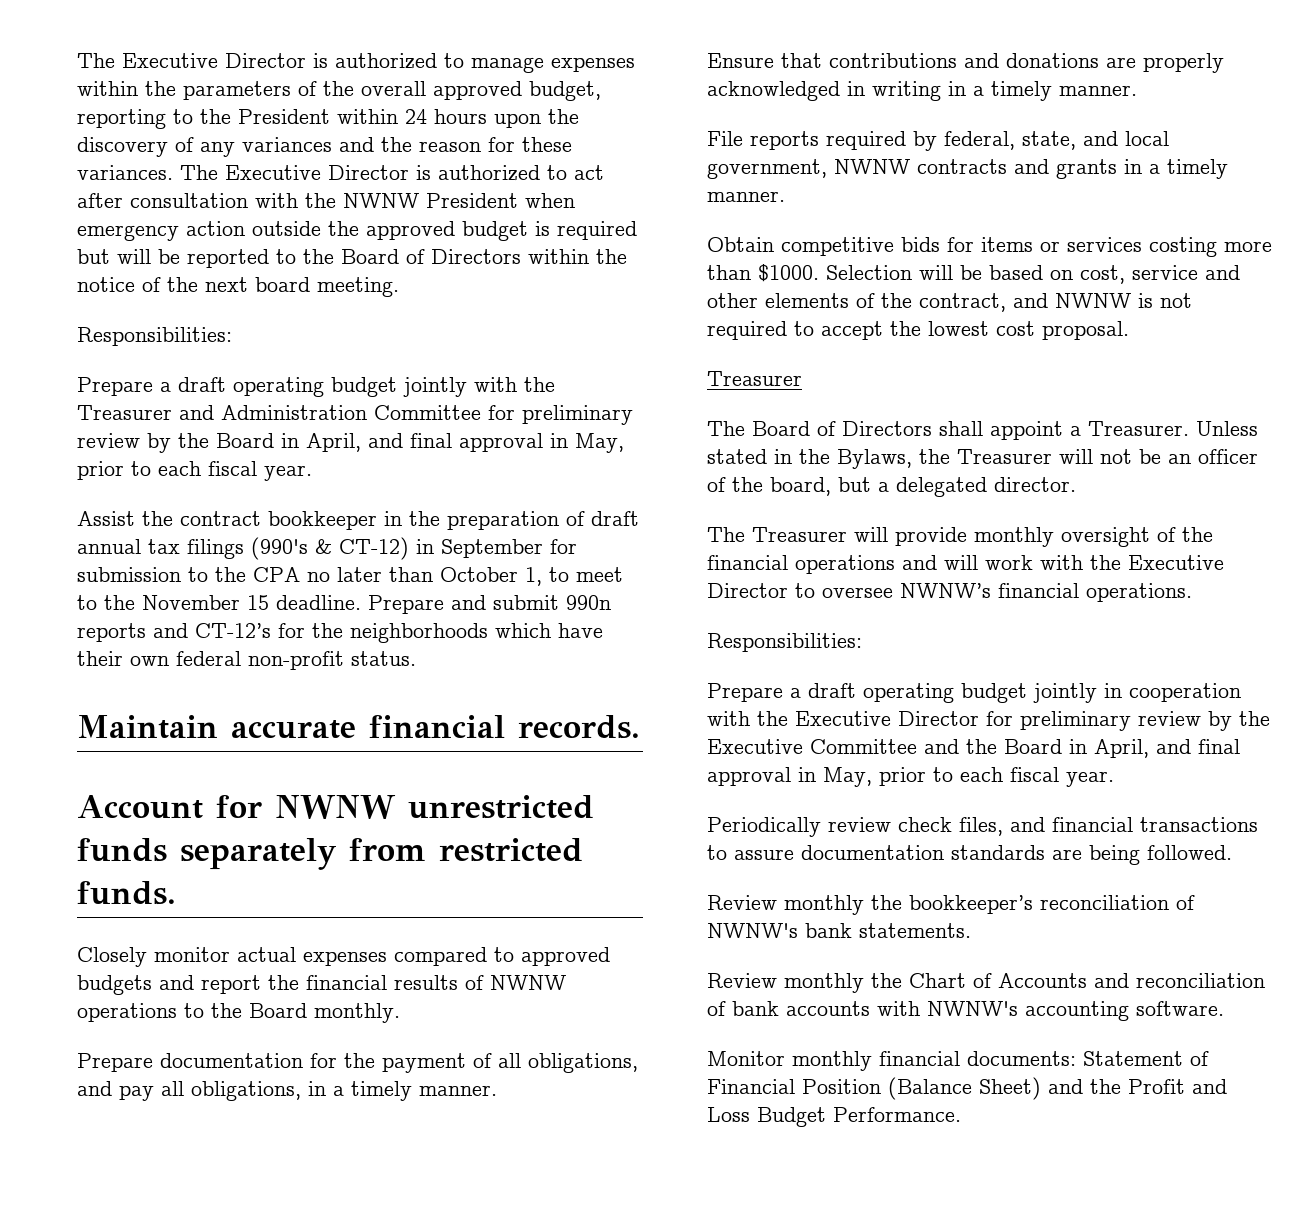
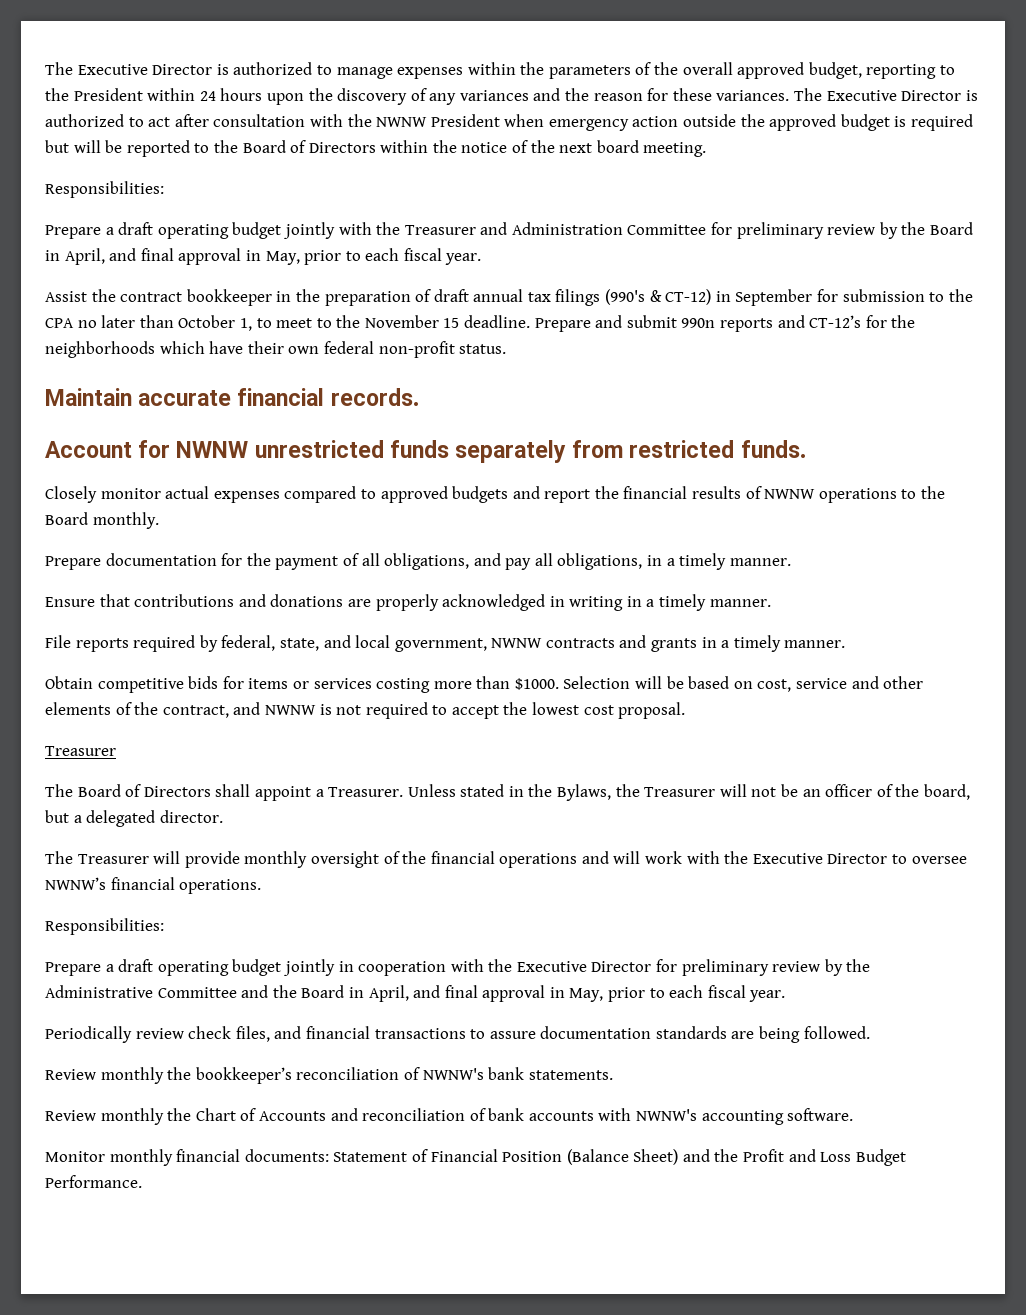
- Prepare a draft operating budget jointly in cooperation with the Executive Director for preliminary review by the Executive Committee and the Board in April, and final approval in May, prior to each fiscal year.
+ Prepare a draft operating budget jointly in cooperation with the Executive Director for preliminary review by the Administrative Committee and the Board in April, and final approval in May, prior to each fiscal year.

